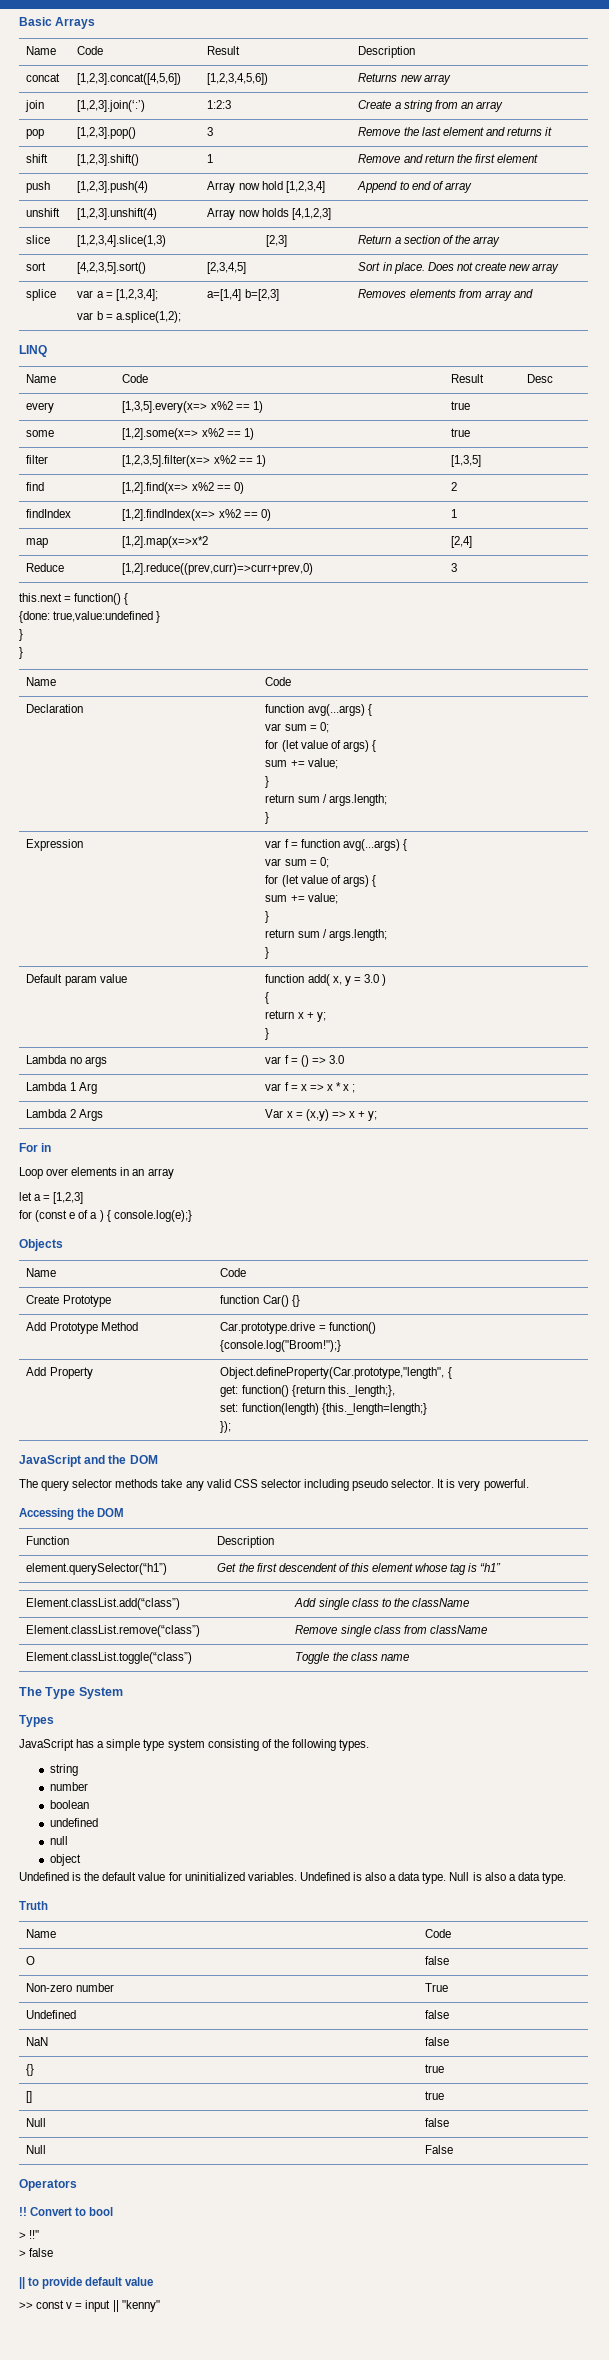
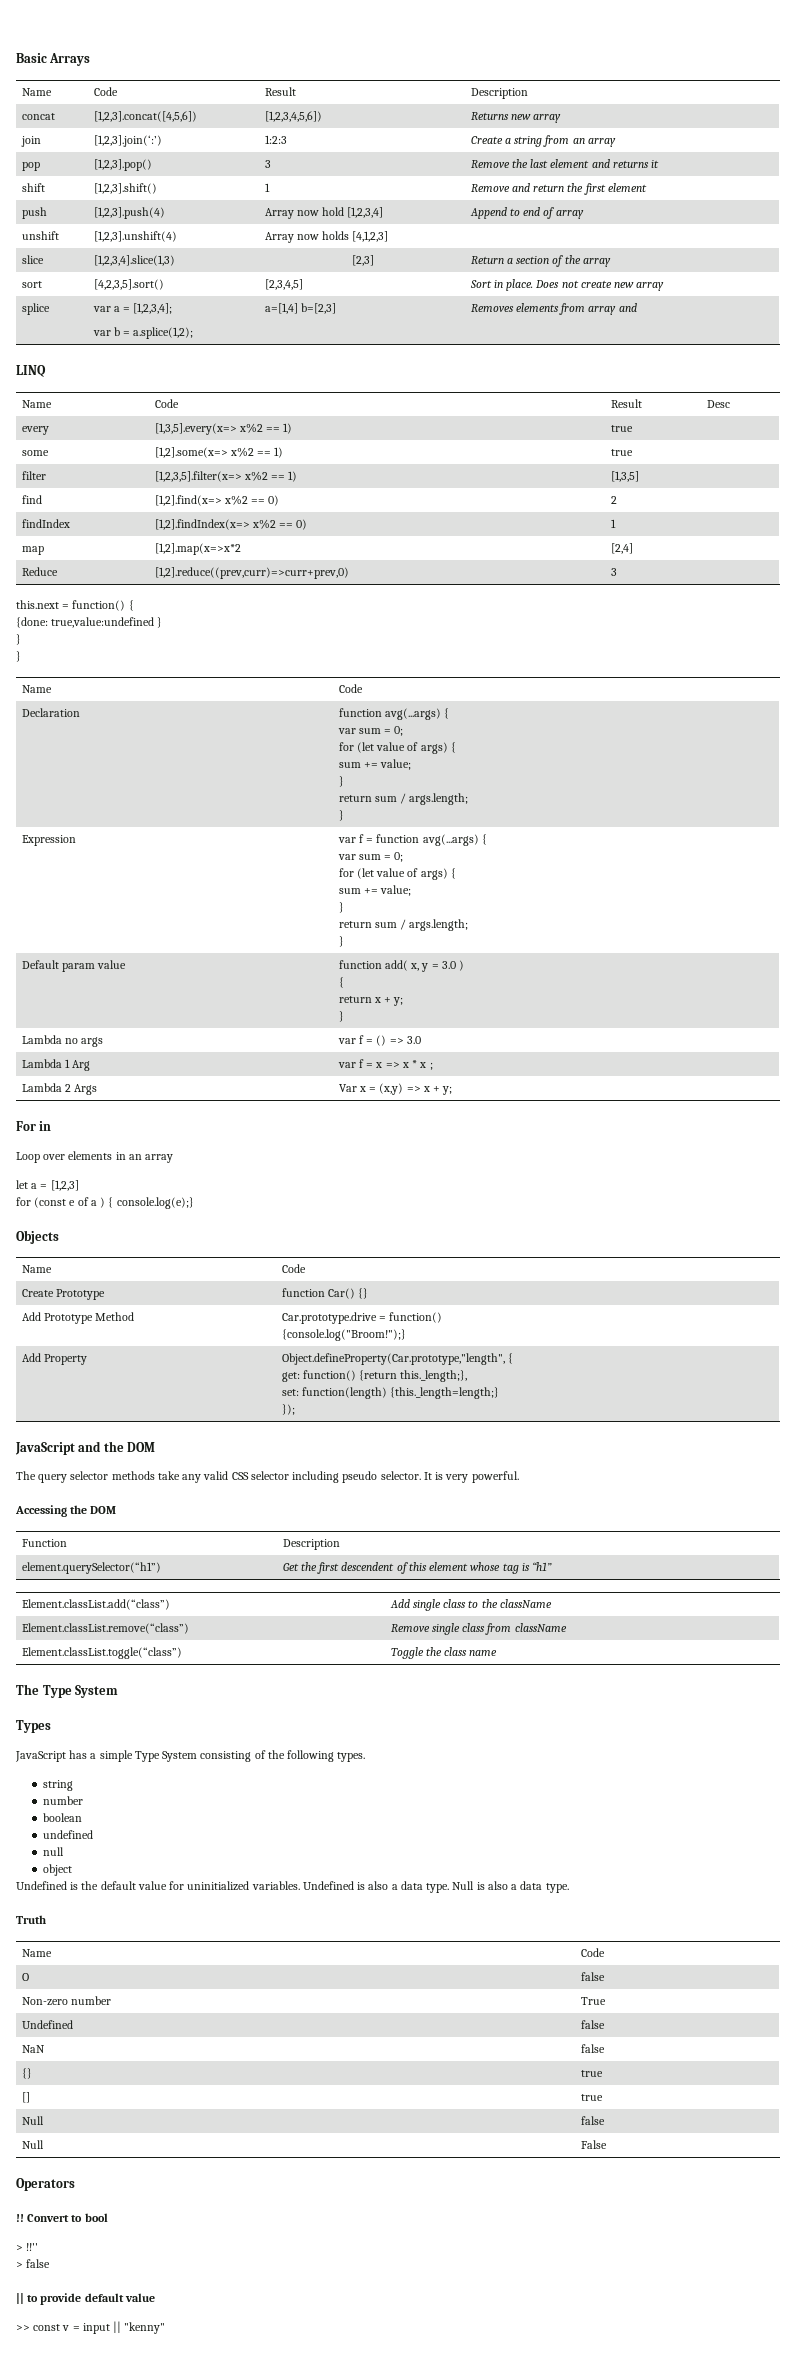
- JavaScript has a simple type system consisting of the following types.
+ JavaScript has a simple Type System consisting of the following types.

